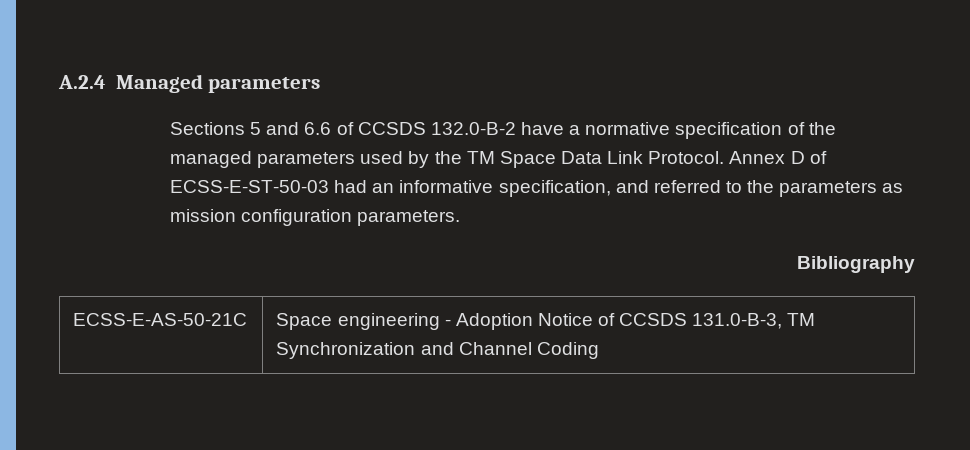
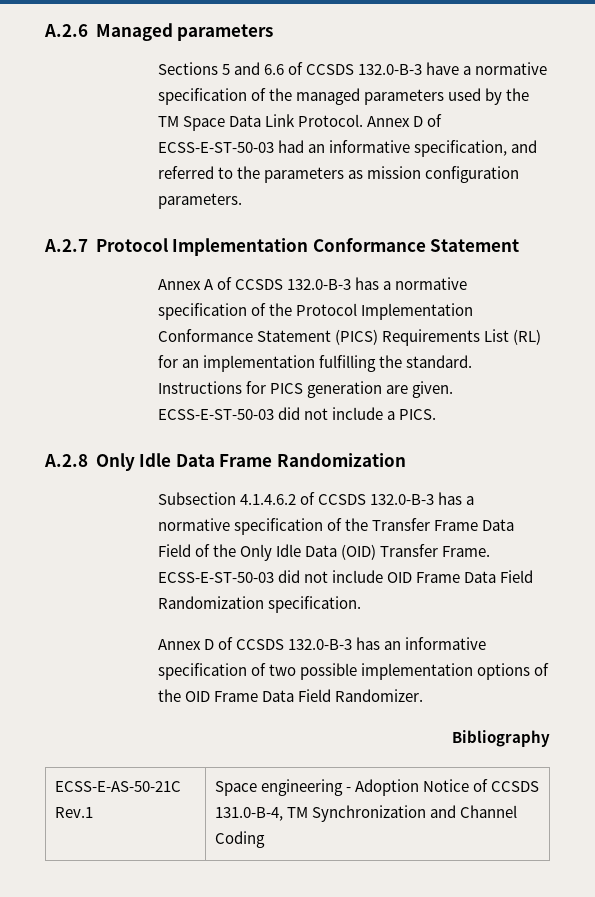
- A.2.4 Managed parameters
+ A.2.6 Managed parameters
- Sections 5 and 6.6 of CCSDS 132.0-B-2 have a normative specification of the managed parameters used by the TM Space Data Link Protocol.
+ Sections 5 and 6.6 of CCSDS 132.0-B-3 have a normative specification of the managed parameters used by the TM Space Data Link Protocol.
+ A.2.7 Protocol Implementation Conformance Statement
+ Annex A of CCSDS 132.0-B-3 has a normative specification of the Protocol Implementation Conformance Statement (PICS) Requirements List (RL) for an implementation fulfilling the standard. Instructions for PICS generation are given. ECSS-E-ST-50-03 did not include a PICS.
+ A.2.8 Only Idle Data Frame Randomization
+ Subsection 4.1.4.6.2 of CCSDS 132.0-B-3 has a normative specification of the Transfer Frame Data Field of the Only Idle Data (OID) Transfer Frame. ECSS-E-ST-50-03 did not include OID Frame Data Field Randomization specification.
+ Annex D of CCSDS 132.0-B-3 has an informative specification of two possible implementation options of the OID Frame Data Field Randomizer.
- ECSS-E-AS-50-21C | Space engineering - Adoption Notice of CCSDS 131.0-B-3, TM Synchronization and Channel Coding
+ ECSS-E-AS-50-21C Rev.1 | Space engineering - Adoption Notice of CCSDS 131.0-B-4, TM Synchronization and Channel Coding

